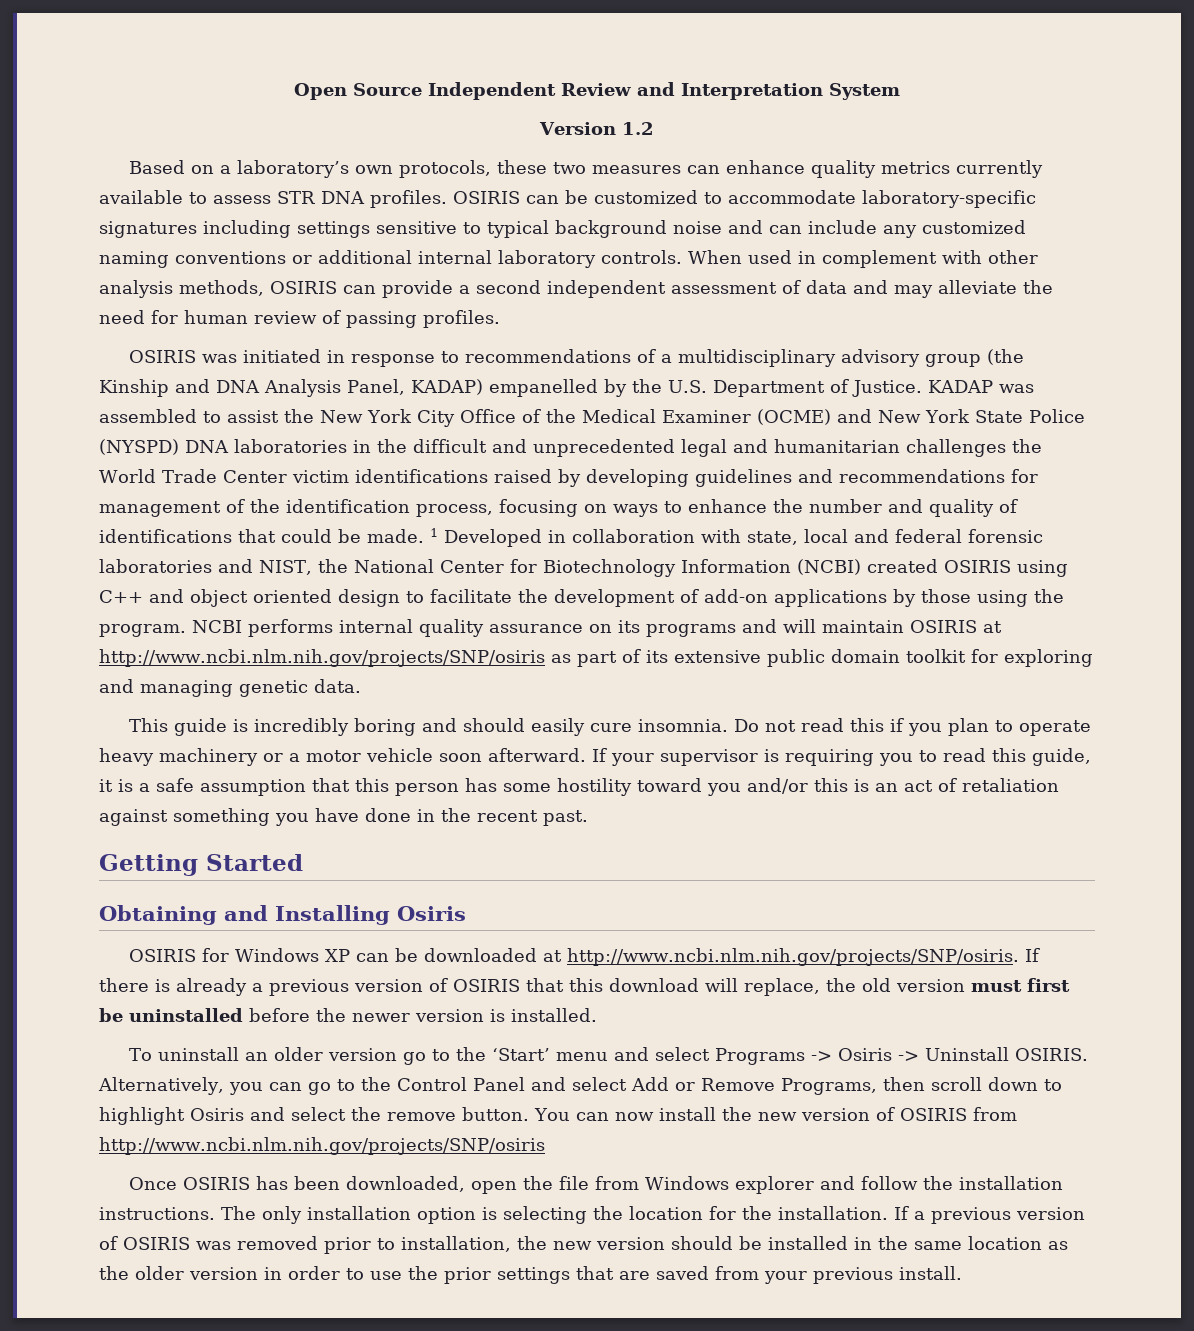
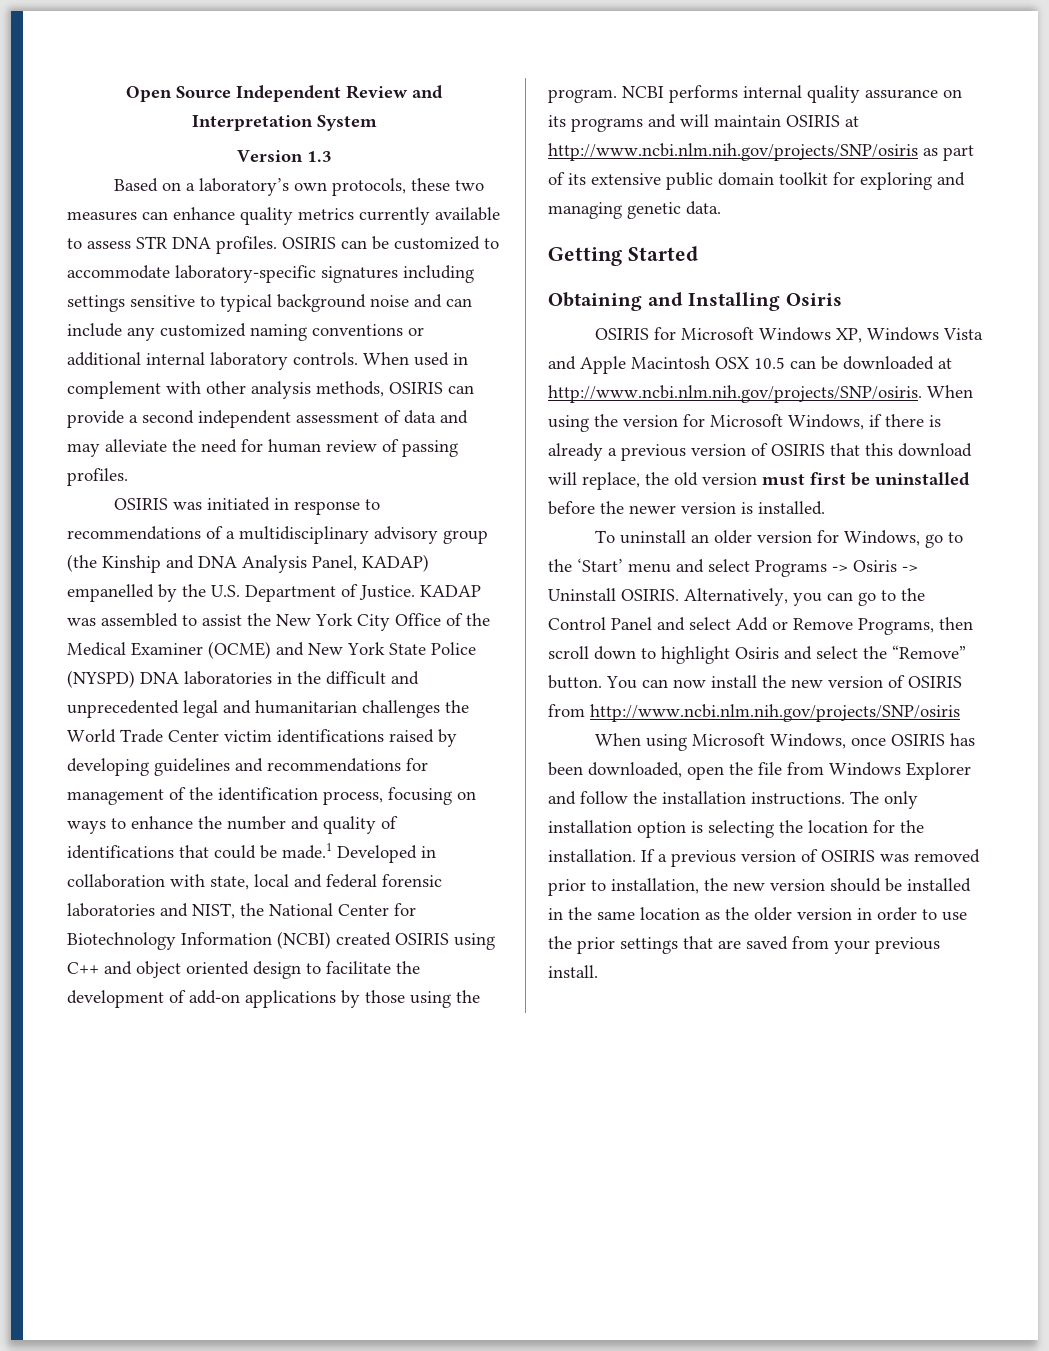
- Version 1.2
+ Version 1.3
- KADAP was assembled to assist the New York City Office of the Medical Examiner (OCME) and New York State Police (NYSPD) DNA laboratories in the difficult and unprecedented legal and humanitarian challenges the World Trade Center victim identifications raised by developing guidelines and recommendations for management of the identification process, focusing on ways to enhance the number and quality of identifications that could be made. 1 Developed in collaboration with state, local and federal forensic laboratories and NIST, the National Center for Biotechnology Information (NCBI) created OSIRIS using C++ and object oriented design to facilitate the development of add-on applications by those using the program.
+ KADAP was assembled to assist the New York City Office of the Medical Examiner (OCME) and New York State Police (NYSPD) DNA laboratories in the difficult and unprecedented legal and humanitarian challenges the World Trade Center victim identifications raised by developing guidelines and recommendations for management of the identification process, focusing on ways to enhance the number and quality of identifications that could be made.1 Developed in collaboration with state, local and federal forensic laboratories and NIST, the National Center for Biotechnology Information (NCBI) created OSIRIS using C++ and object oriented design to facilitate the development of add-on applications by those using the program.
- This guide is incredibly boring and should easily cure insomnia. Do not read this if you plan to operate heavy machinery or a motor vehicle soon afterward. If your supervisor is requiring you to read this guide, it is a safe assumption that this person has some hostility toward you and/or this is an act of retaliation against something you have done in the recent past.
- OSIRIS for Windows XP can be downloaded at http://www.ncbi.nlm.nih.gov/projects/SNP/osiris. If there is already a previous version of OSIRIS that this download will replace, the old version must first be uninstalled before the newer version is installed.
+ OSIRIS for Microsoft Windows XP, Windows Vista and Apple Macintosh OSX 10.5 can be downloaded at http://www.ncbi.nlm.nih.gov/projects/SNP/osiris. When using the version for Microsoft Windows, if there is already a previous version of OSIRIS that this download will replace, the old version must first be uninstalled before the newer version is installed.
- To uninstall an older version go to the ‘Start’ menu and select Programs -> Osiris -> Uninstall OSIRIS.
+ To uninstall an older version for Windows, go to the ‘Start’ menu and select Programs -> Osiris -> Uninstall OSIRIS.
- Alternatively, you can go to the Control Panel and select Add or Remove Programs, then scroll down to highlight Osiris and select the remove button.
+ Alternatively, you can go to the Control Panel and select Add or Remove Programs, then scroll down to highlight Osiris and select the “Remove” button.
- Once OSIRIS has been downloaded, open the file from Windows explorer and follow the installation instructions.
+ When using Microsoft Windows, once OSIRIS has been downloaded, open the file from Windows Explorer and follow the installation instructions.

